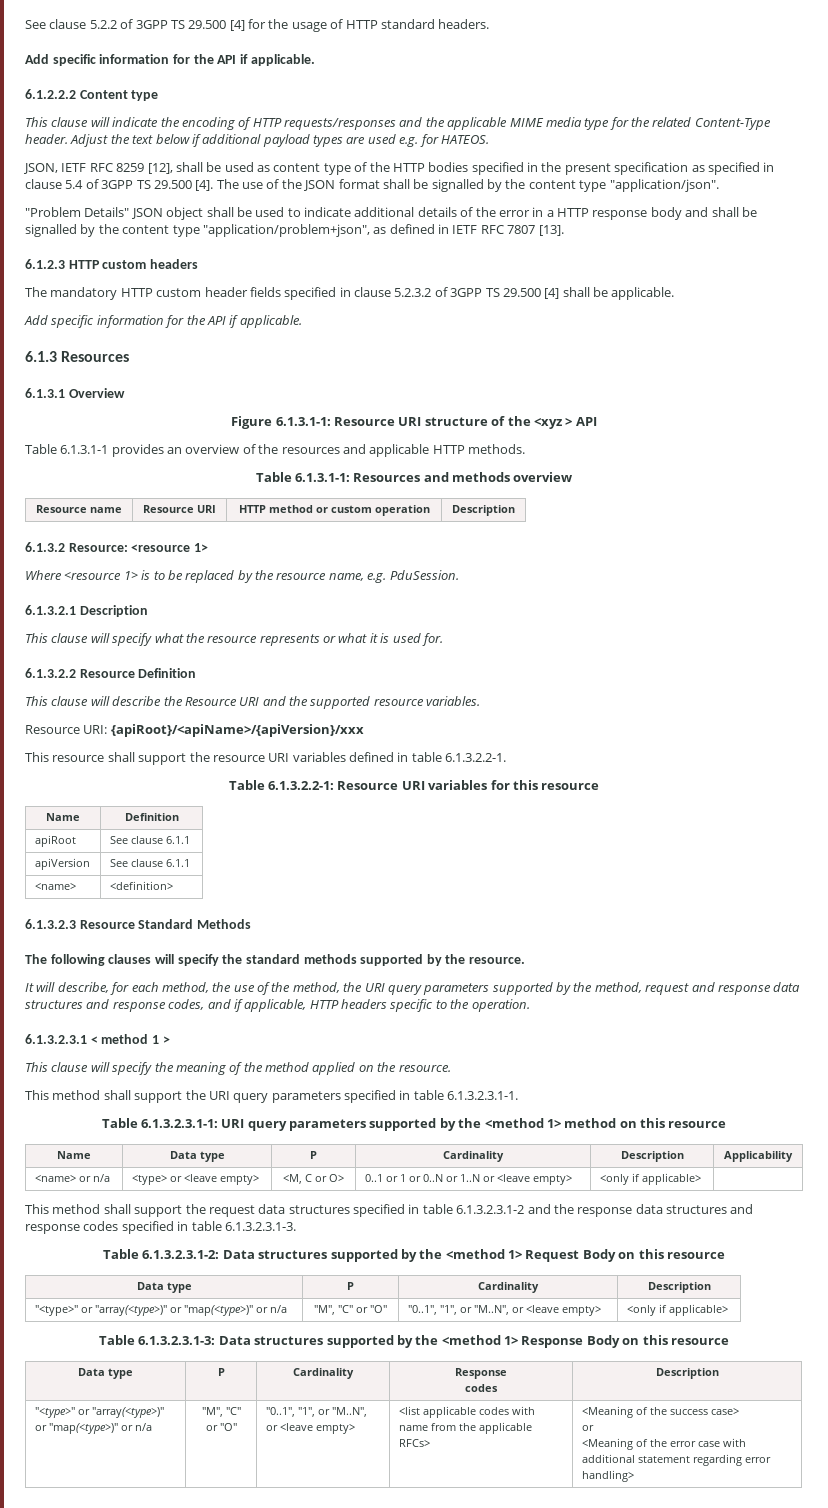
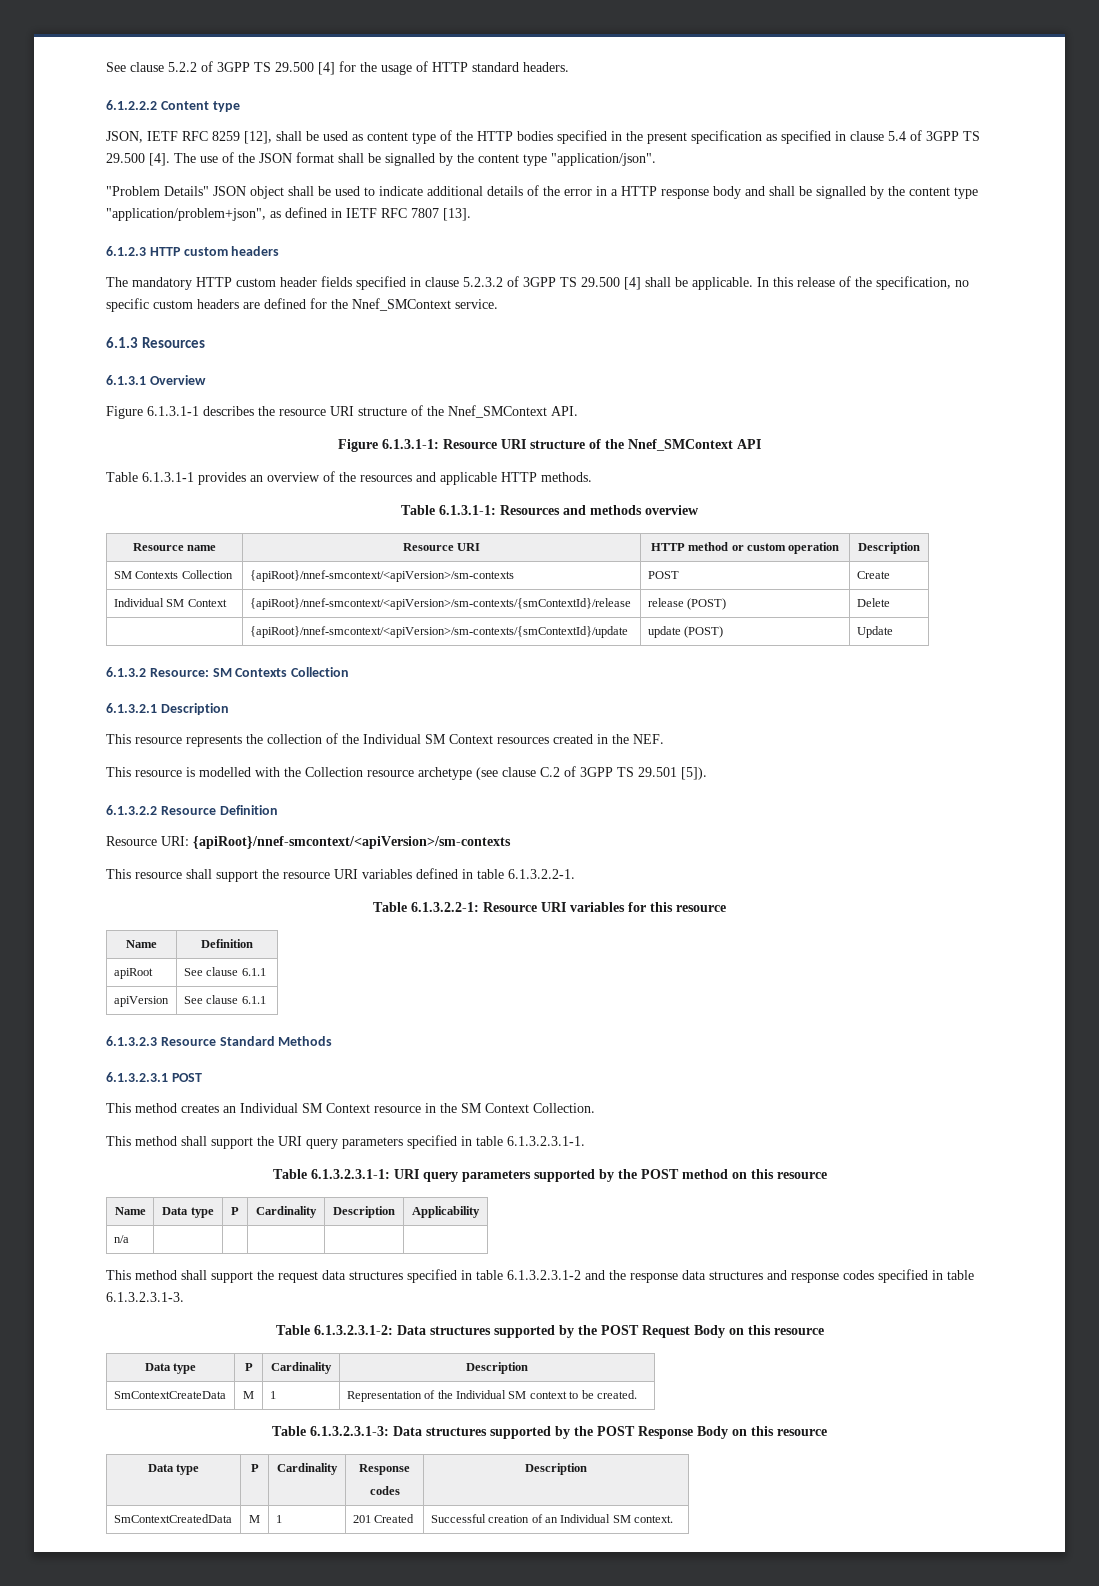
  See clause 5.2.2 of 3GPP TS 29.500 [4] for the usage of HTTP standard headers.
- Add specific information for the API if applicable.
  6.1.2.2.2 Content type
- This clause will indicate the encoding of HTTP requests/responses and the applicable MIME media type for the related Content-Type header. Adjust the text below if additional payload types are used e.g. for HATEOS.
- The mandatory HTTP custom header fields specified in clause 5.2.3.2 of 3GPP TS 29.500 [4] shall be applicable.
- Add specific information for the API if applicable.
+ The mandatory HTTP custom header fields specified in clause 5.2.3.2 of 3GPP TS 29.500 [4] shall be applicable. In this release of the specification, no specific custom headers are defined for the Nnef_SMContext service.
  6.1.3 Resources
  6.1.3.1 Overview
+ Figure 6.1.3.1-1 describes the resource URI structure of the Nnef_SMContext API.
- Figure 6.1.3.1-1: Resource URI structure of the <xyz > API
+ Figure 6.1.3.1-1: Resource URI structure of the Nnef_SMContext API
- 6.1.3.2 Resource: <resource 1>
- Where <resource 1> is to be replaced by the resource name, e.g. PduSession.
+ SM Contexts Collection | {apiRoot}/nnef-smcontext/<apiVersion>/sm-contexts | POST | Create
+ Individual SM Context | {apiRoot}/nnef-smcontext/<apiVersion>/sm-contexts/{smContextId}/release | release (POST) | Delete
+ | {apiRoot}/nnef-smcontext/<apiVersion>/sm-contexts/{smContextId}/update | update (POST) | Update
+ 6.1.3.2 Resource: SM Contexts Collection
  6.1.3.2.1 Description
- This clause will specify what the resource represents or what it is used for.
+ This resource represents the collection of the Individual SM Context resources created in the NEF.
+ This resource is modelled with the Collection resource archetype (see clause C.2 of 3GPP TS 29.501 [5]).
  6.1.3.2.2 Resource Definition
- This clause will describe the Resource URI and the supported resource variables.
- Resource URI: {apiRoot}/<apiName>/{apiVersion}/xxx
+ Resource URI: {apiRoot}/nnef-smcontext/<apiVersion>/sm-contexts
- <name> | <definition>
- The following clauses will specify the standard methods supported by the resource.
- It will describe, for each method, the use of the method, the URI query parameters supported by the method, request and response data structures and response codes, and if applicable, HTTP headers specific to the operation.
- 6.1.3.2.3.1 < method 1 >
- This clause will specify the meaning of the method applied on the resource.
+ 6.1.3.2.3.1 POST
+ This method creates an Individual SM Context resource in the SM Context Collection.
- Table 6.1.3.2.3.1-1: URI query parameters supported by the <method 1> method on this resource
+ Table 6.1.3.2.3.1-1: URI query parameters supported by the POST method on this resource
- <name> or n/a | <type> or <leave empty> | <M, C or O> | 0..1 or 1 or 0..N or 1..N or <leave empty> | <only if applicable> |
+ n/a | | | | |
- Table 6.1.3.2.3.1-2: Data structures supported by the <method 1> Request Body on this resource
+ Table 6.1.3.2.3.1-2: Data structures supported by the POST Request Body on this resource
- "<type>" or "array(<type>)" or "map(<type>)" or n/a | "M", "C" or "O" | "0..1", "1", or "M..N", or <leave empty> | <only if applicable>
+ SmContextCreateData | M | 1 | Representation of the Individual SM context to be created.
- Table 6.1.3.2.3.1-3: Data structures supported by the <method 1> Response Body on this resource
+ Table 6.1.3.2.3.1-3: Data structures supported by the POST Response Body on this resource
- "<type>" or "array(<type>)" or "map(<type>)" or n/a | "M", "C" or "O" | "0..1", "1", or "M..N", or <leave empty> | <list applicable codes with name from the applicable RFCs> | <Meaning of the success case>
- or
- <Meaning of the error case with additional statement regarding error handling>
+ SmContextCreatedData | M | 1 | 201 Created | Successful creation of an Individual SM context.

